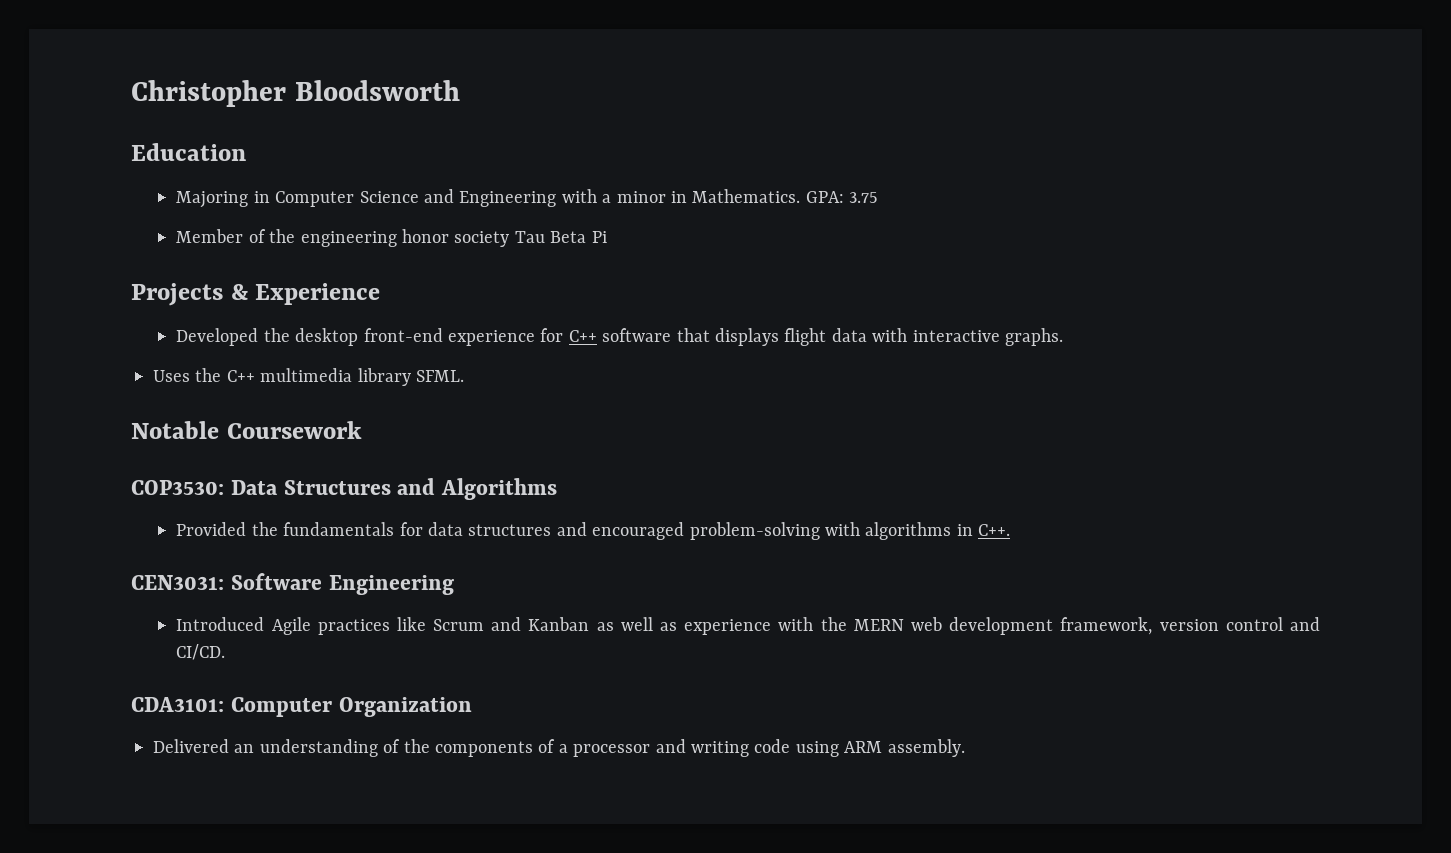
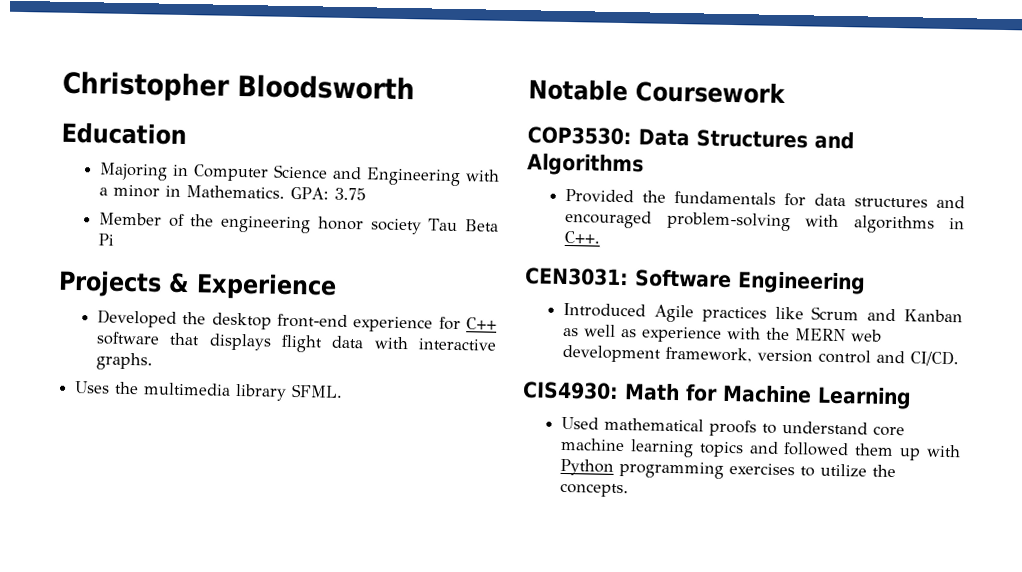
- Uses the C++ multimedia library SFML.
+ Uses the multimedia library SFML.
- CDA3101: Computer Organization
- Delivered an understanding of the components of a processor and writing code using ARM assembly.
+ CIS4930: Math for Machine Learning
+ Used mathematical proofs to understand core machine learning topics and followed them up with Python programming exercises to utilize the concepts.

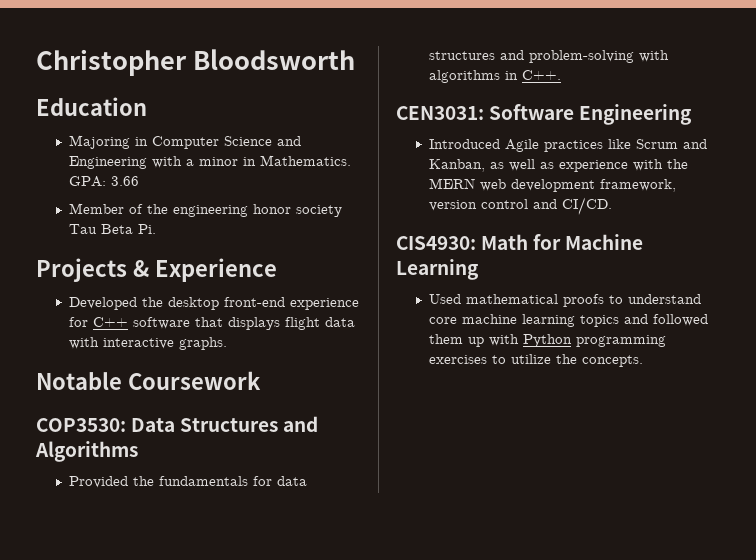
- GPA: 3.75
+ GPA: 3.66
- Member of the engineering honor society Tau Beta Pi
+ Member of the engineering honor society Tau Beta Pi.
- Uses the multimedia library SFML.
- Provided the fundamentals for data structures and encouraged problem-solving with algorithms in C++.
+ Provided the fundamentals for data structures and problem-solving with algorithms in C++.
- Introduced Agile practices like Scrum and Kanban as well as experience with the MERN web development framework, version control and CI/CD.
+ Introduced Agile practices like Scrum and Kanban, as well as experience with the MERN web development framework, version control and CI/CD.

